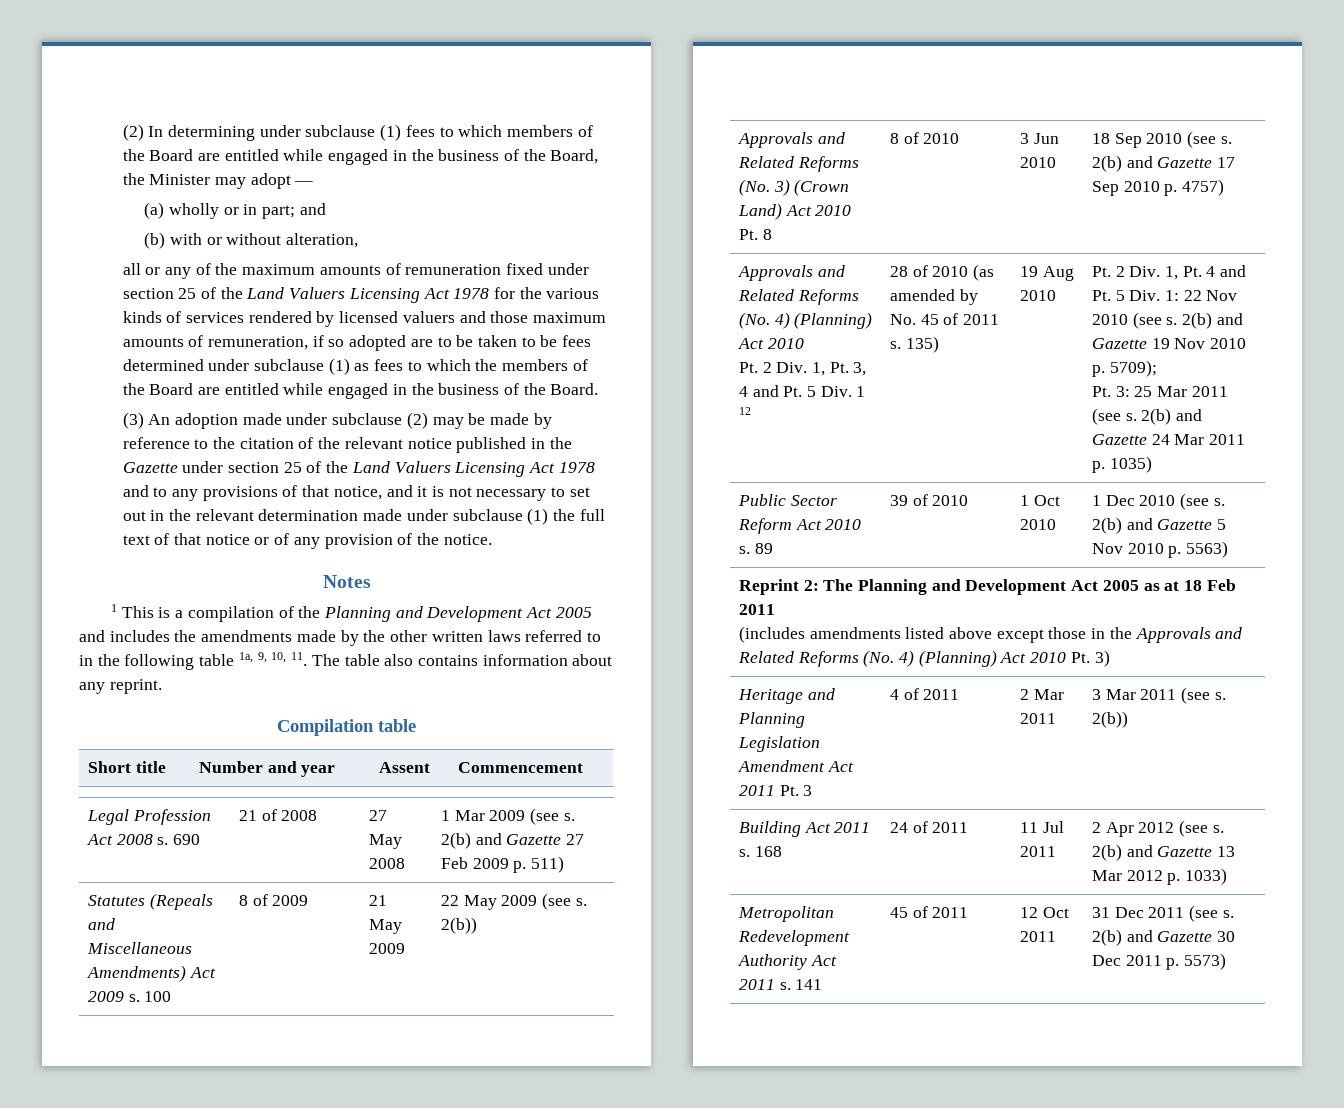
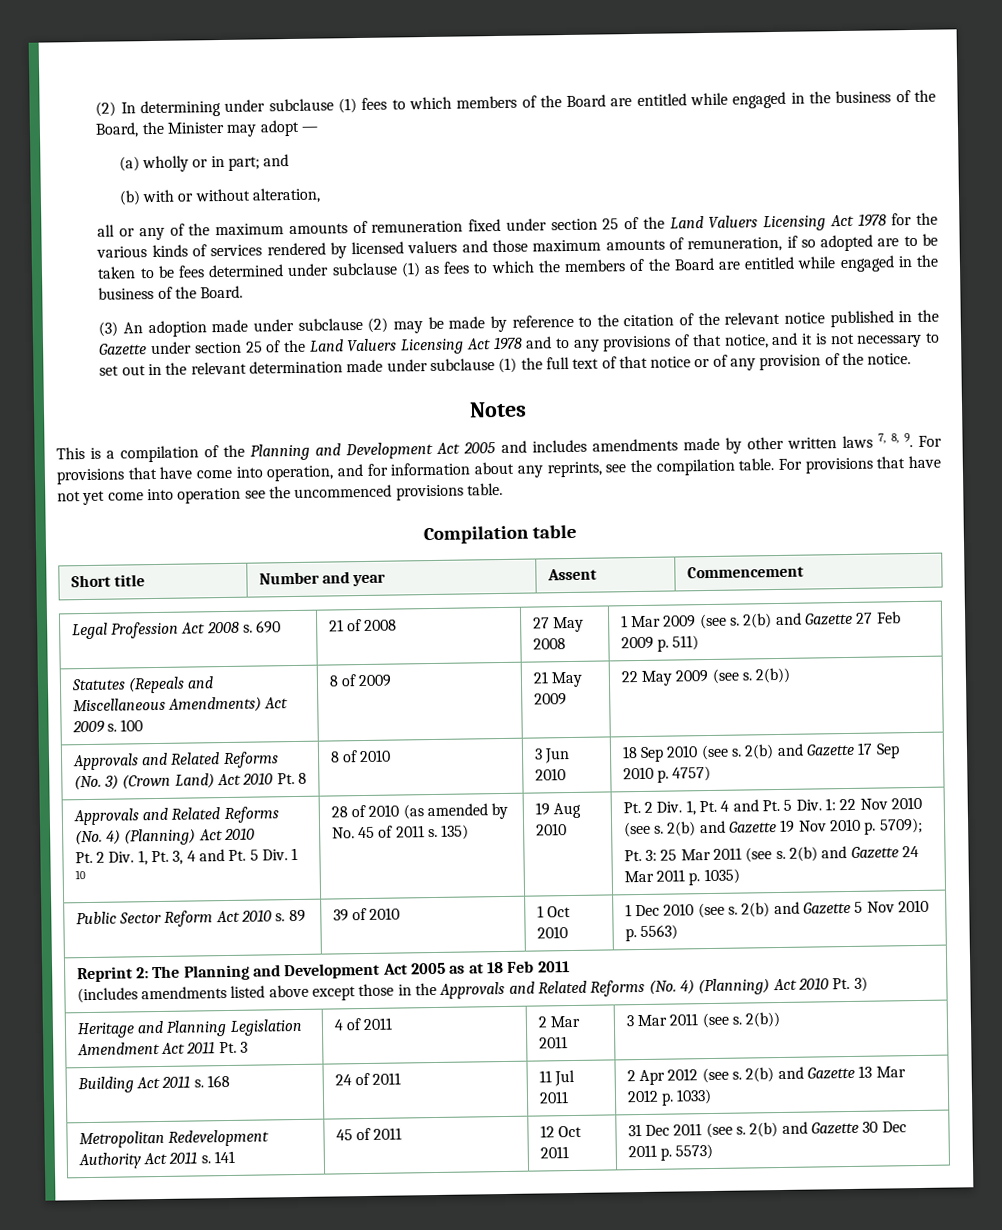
- 1 This is a compilation of the Planning and Development Act 2005 and includes the amendments made by the other written laws referred to in the following table 1a, 9, 10, 11. The table also contains information about any reprint.
+ This is a compilation of the Planning and Development Act 2005 and includes amendments made by other written laws 7, 8, 9. For provisions that have come into operation, and for information about any reprints, see the compilation table. For provisions that have not yet come into operation see the uncommenced provisions table.
- Pt. 2 Div. 1, Pt. 3, 4 and Pt. 5 Div. 1 12
+ Pt. 2 Div. 1, Pt. 3, 4 and Pt. 5 Div. 1 10

